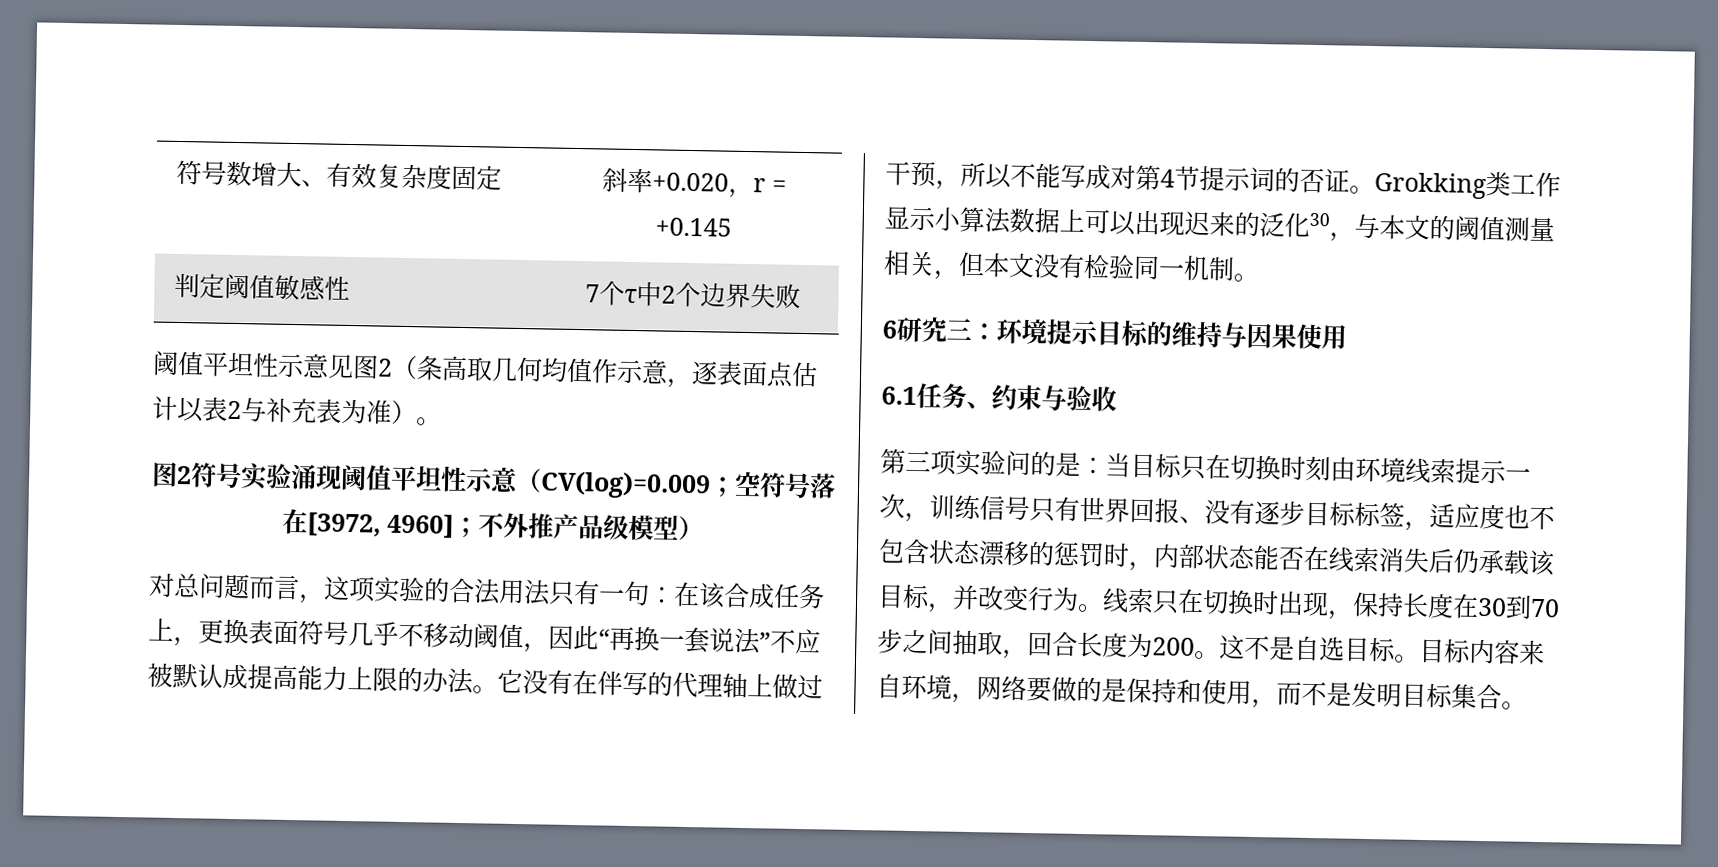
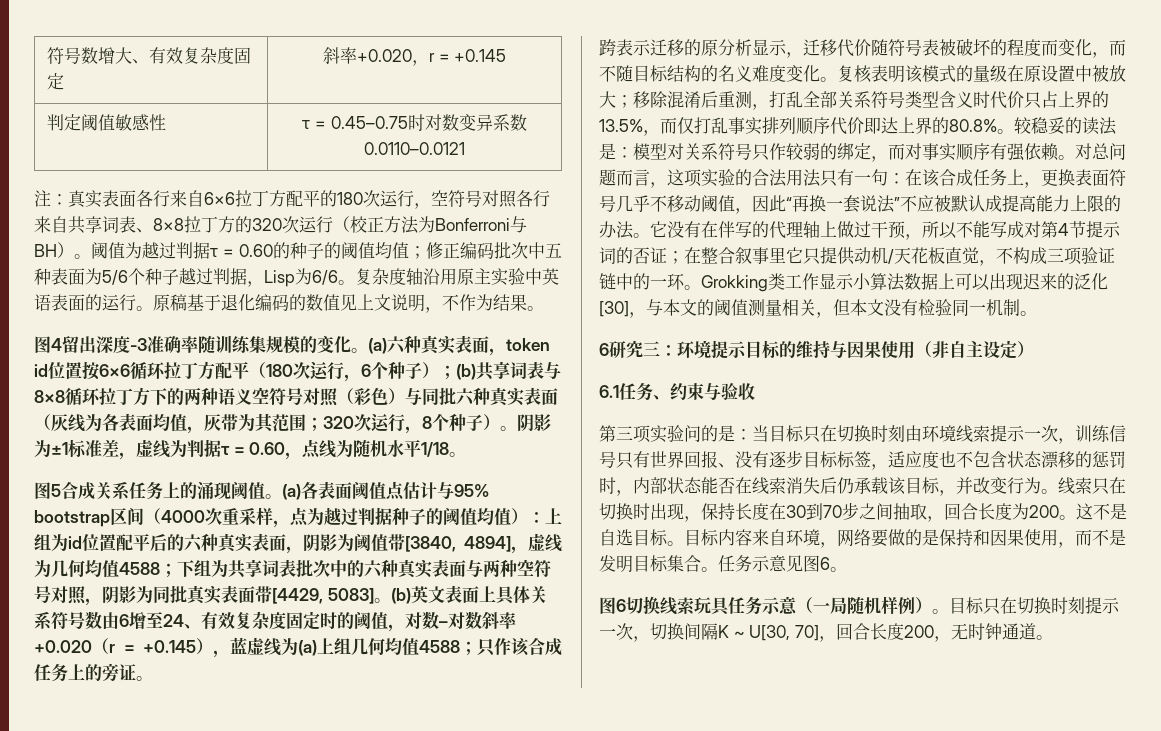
- 判定阈值敏感性 | 7个τ中2个边界失败
- 阈值平坦性示意见图2（条高取几何均值作示意，逐表面点估计以表2与补充表为准）。
- 图2符号实验涌现阈值平坦性示意（CV(log)=0.009；空符号落在[3972, 4960]；不外推产品级模型）
- 对总问题而言，这项实验的合法用法只有一句：在该合成任务上，更换表面符号几乎不移动阈值，因此“再换一套说法”不应被默认成提高能力上限的办法。
+ 判定阈值敏感性 | τ = 0.45–0.75时对数变异系数0.0110–0.0121
+ 注：真实表面各行来自6×6拉丁方配平的180次运行，空符号对照各行来自共享词表、8×8拉丁方的320次运行（校正方法为Bonferroni与BH）。阈值为越过判据τ = 0.60的种子的阈值均值；修正编码批次中五种表面为5/6个种子越过判据，Lisp为6/6。复杂度轴沿用原主实验中英语表面的运行。原稿基于退化编码的数值见上文说明，不作为结果。
+ 图4留出深度-3准确率随训练集规模的变化。(a)六种真实表面，token id位置按6×6循环拉丁方配平（180次运行，6个种子）；(b)共享词表与8×8循环拉丁方下的两种语义空符号对照（彩色）与同批六种真实表面（灰线为各表面均值，灰带为其范围；320次运行，8个种子）。阴影为±1标准差，虚线为判据τ = 0.60，点线为随机水平1/18。
+ 图5合成关系任务上的涌现阈值。(a)各表面阈值点估计与95% bootstrap区间（4000次重采样，点为越过判据种子的阈值均值）：上组为id位置配平后的六种真实表面，阴影为阈值带[3840, 4894]，虚线为几何均值4588；下组为共享词表批次中的六种真实表面与两种空符号对照，阴影为同批真实表面带[4429, 5083]。(b)英文表面上具体关系符号数由6增至24、有效复杂度固定时的阈值，对数–对数斜率+0.020（r = +0.145），蓝虚线为(a)上组几何均值4588；只作该合成任务上的旁证。
+ 跨表示迁移的原分析显示，迁移代价随符号表被破坏的程度而变化，而不随目标结构的名义难度变化。复核表明该模式的量级在原设置中被放大；移除混淆后重测，打乱全部关系符号类型含义时代价只占上界的13.5%，而仅打乱事实排列顺序代价即达上界的80.8%。较稳妥的读法是：模型对关系符号只作较弱的绑定，而对事实顺序有强依赖。对总问题而言，这项实验的合法用法只有一句：在该合成任务上，更换表面符号几乎不移动阈值，因此“再换一套说法”不应被默认成提高能力上限的办法。
- 它没有在伴写的代理轴上做过干预，所以不能写成对第4节提示词的否证。
+ 它没有在伴写的代理轴上做过干预，所以不能写成对第4节提示词的否证；在整合叙事里它只提供动机/天花板直觉，不构成三项验证链中的一环。
- Grokking类工作显示小算法数据上可以出现迟来的泛化30，与本文的阈值测量相关，但本文没有检验同一机制。
+ Grokking类工作显示小算法数据上可以出现迟来的泛化[30]，与本文的阈值测量相关，但本文没有检验同一机制。
- 6研究三：环境提示目标的维持与因果使用
+ 6研究三：环境提示目标的维持与因果使用（非自主设定）
- 目标内容来自环境，网络要做的是保持和使用，而不是发明目标集合。
+ 目标内容来自环境，网络要做的是保持和因果使用，而不是发明目标集合。
+ 任务示意见图6。
+ 图6切换线索玩具任务示意（一局随机样例）。目标只在切换时刻提示一次，切换间隔K ~ U[30, 70]，回合长度200，无时钟通道。

